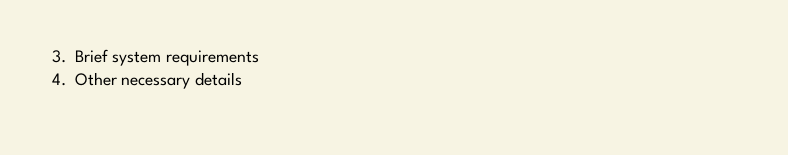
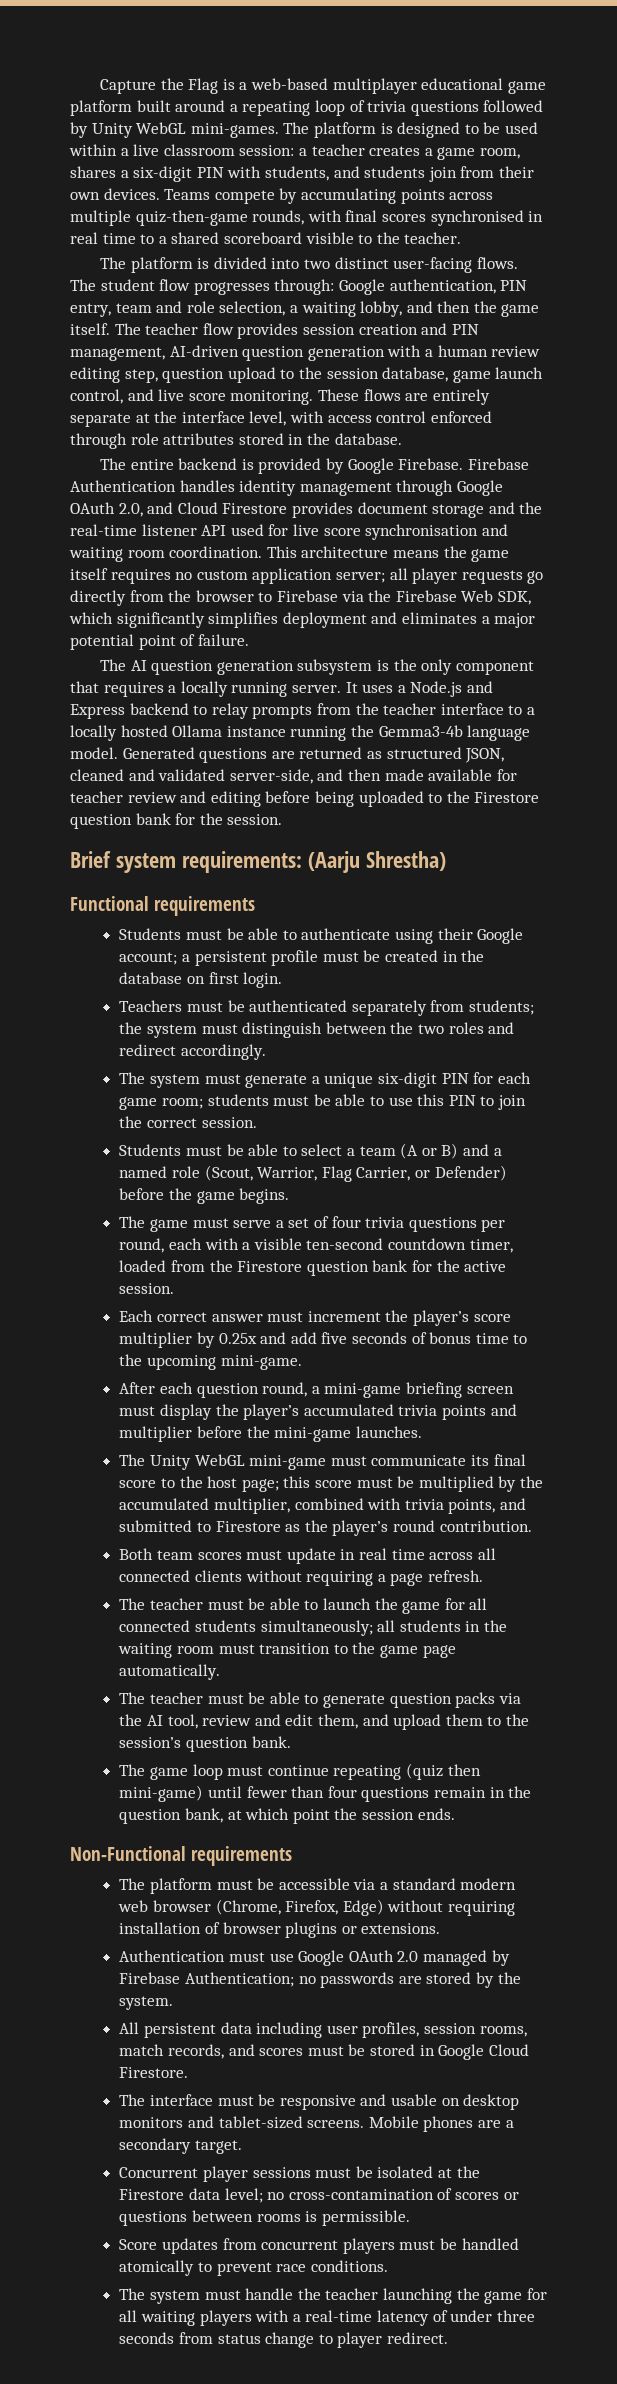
- 3. Brief system requirements
- 4. Other necessary details
+ Capture the Flag is a web-based multiplayer educational game platform built around a repeating loop of trivia questions followed by Unity WebGL mini-games. The platform is designed to be used within a live classroom session: a teacher creates a game room, shares a six-digit PIN with students, and students join from their own devices. Teams compete by accumulating points across multiple quiz-then-game rounds, with final scores synchronised in real time to a shared scoreboard visible to the teacher.
+ The platform is divided into two distinct user-facing flows. The student flow progresses through: Google authentication, PIN entry, team and role selection, a waiting lobby, and then the game itself. The teacher flow provides session creation and PIN management, AI-driven question generation with a human review editing step, question upload to the session database, game launch control, and live score monitoring. These flows are entirely separate at the interface level, with access control enforced through role attributes stored in the database.
+ The entire backend is provided by Google Firebase. Firebase Authentication handles identity management through Google OAuth 2.0, and Cloud Firestore provides document storage and the real-time listener API used for live score synchronisation and waiting room coordination. This architecture means the game itself requires no custom application server; all player requests go directly from the browser to Firebase via the Firebase Web SDK, which significantly simplifies deployment and eliminates a major potential point of failure.
+ The AI question generation subsystem is the only component that requires a locally running server. It uses a Node.js and Express backend to relay prompts from the teacher interface to a locally hosted Ollama instance running the Gemma3-4b language model. Generated questions are returned as structured JSON, cleaned and validated server-side, and then made available for teacher review and editing before being uploaded to the Firestore question bank for the session.
+ Brief system requirements: (Aarju Shrestha)
+ Functional requirements
+ Students must be able to authenticate using their Google account; a persistent profile must be created in the database on first login.
+ Teachers must be authenticated separately from students; the system must distinguish between the two roles and redirect accordingly.
+ The system must generate a unique six-digit PIN for each game room; students must be able to use this PIN to join the correct session.
+ Students must be able to select a team (A or B) and a named role (Scout, Warrior, Flag Carrier, or Defender) before the game begins.
+ The game must serve a set of four trivia questions per round, each with a visible ten-second countdown timer, loaded from the Firestore question bank for the active session.
+ Each correct answer must increment the player’s score multiplier by 0.25x and add five seconds of bonus time to the upcoming mini-game.
+ After each question round, a mini-game briefing screen must display the player’s accumulated trivia points and multiplier before the mini-game launches.
+ The Unity WebGL mini-game must communicate its final score to the host page; this score must be multiplied by the accumulated multiplier, combined with trivia points, and submitted to Firestore as the player’s round contribution.
+ Both team scores must update in real time across all connected clients without requiring a page refresh.
+ The teacher must be able to launch the game for all connected students simultaneously; all students in the waiting room must transition to the game page automatically.
+ The teacher must be able to generate question packs via the AI tool, review and edit them, and upload them to the session’s question bank.
+ The game loop must continue repeating (quiz then mini-game) until fewer than four questions remain in the question bank, at which point the session ends.
+ Non-Functional requirements
+ The platform must be accessible via a standard modern web browser (Chrome, Firefox, Edge) without requiring installation of browser plugins or extensions.
+ Authentication must use Google OAuth 2.0 managed by Firebase Authentication; no passwords are stored by the system.
+ All persistent data including user profiles, session rooms, match records, and scores must be stored in Google Cloud Firestore.
+ The interface must be responsive and usable on desktop monitors and tablet-sized screens. Mobile phones are a secondary target.
+ Concurrent player sessions must be isolated at the Firestore data level; no cross-contamination of scores or questions between rooms is permissible.
+ Score updates from concurrent players must be handled atomically to prevent race conditions.
+ The system must handle the teacher launching the game for all waiting players with a real-time latency of under three seconds from status change to player redirect.

